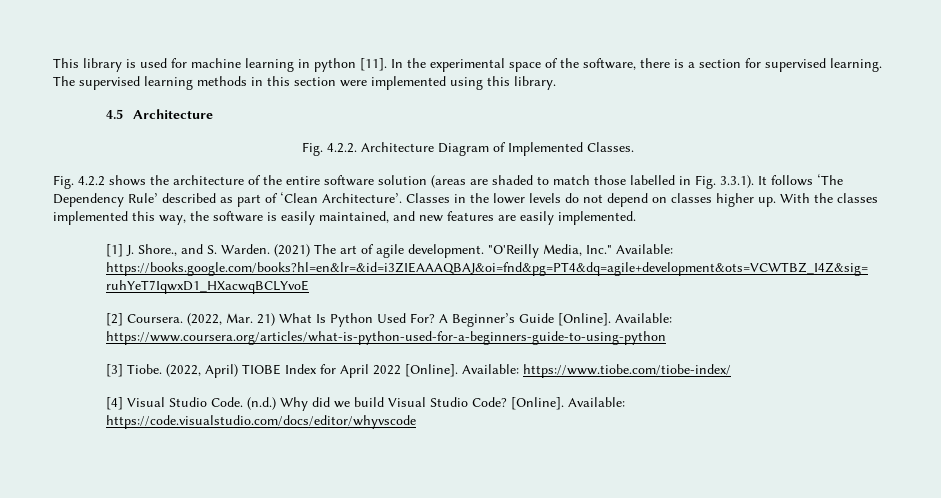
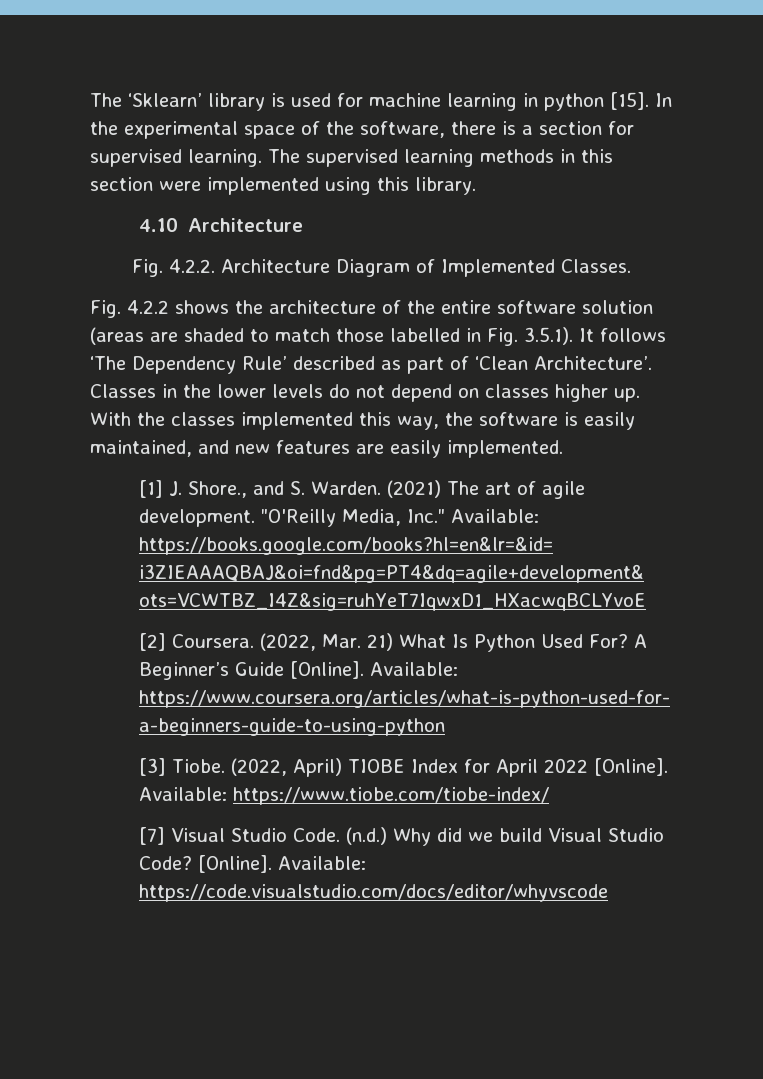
- This library is used for machine learning in python [11].
+ The ‘Sklearn’ library is used for machine learning in python [15].
- 4.5 Architecture
+ 4.10 Architecture
- Fig. 4.2.2 shows the architecture of the entire software solution (areas are shaded to match those labelled in Fig. 3.3.1). It follows ‘The Dependency Rule’ described as part of ‘Clean Architecture’.
+ Fig. 4.2.2 shows the architecture of the entire software solution (areas are shaded to match those labelled in Fig. 3.5.1). It follows ‘The Dependency Rule’ described as part of ‘Clean Architecture’.
- [4] Visual Studio Code.
+ [7] Visual Studio Code.

